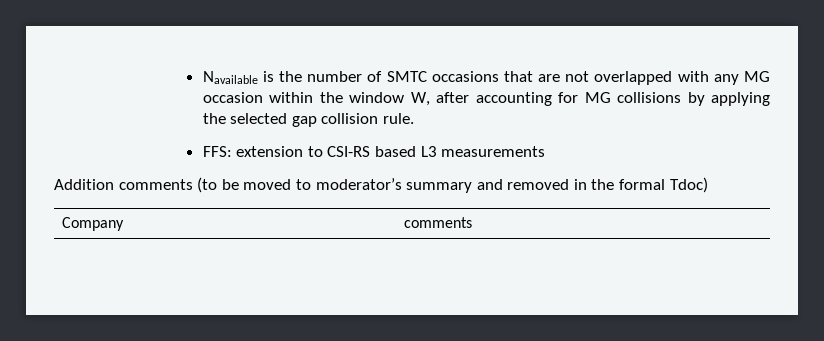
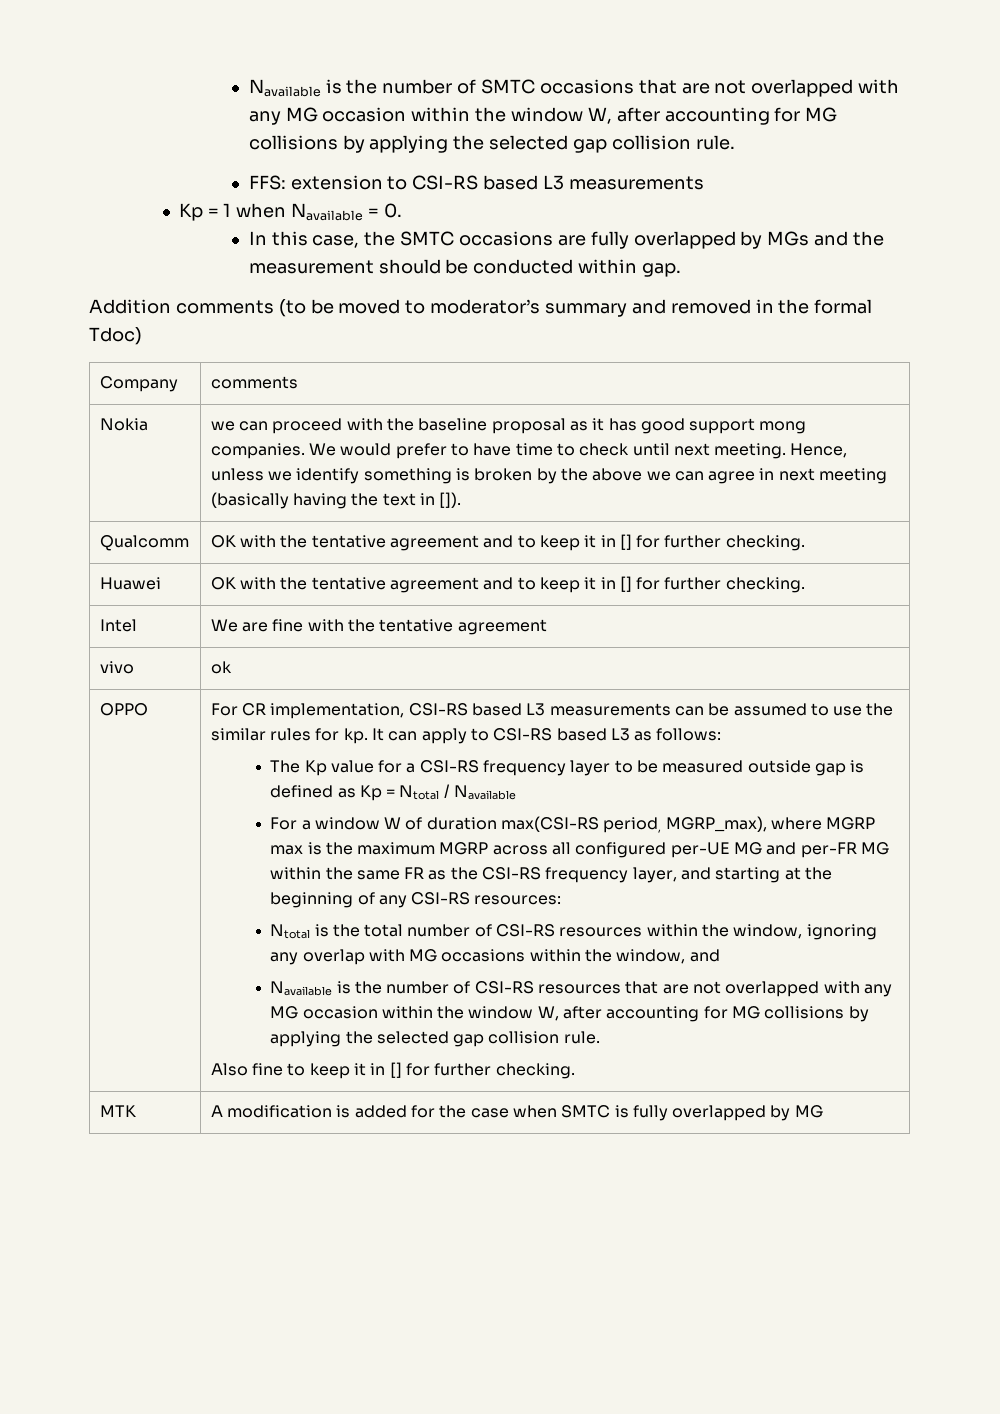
+ Kp = 1 when Navailable = 0.
+ In this case, the SMTC occasions are fully overlapped by MGs and the measurement should be conducted within gap.
+ Nokia | we can proceed with the baseline proposal as it has good support mong companies. We would prefer to have time to check until next meeting. Hence, unless we identify something is broken by the above we can agree in next meeting (basically having the text in []).
+ Qualcomm | OK with the tentative agreement and to keep it in [] for further checking.
+ Huawei | OK with the tentative agreement and to keep it in [] for further checking.
+ Intel | We are fine with the tentative agreement
+ vivo | ok
+ OPPO | For CR implementation, CSI-RS based L3 measurements can be assumed to use the similar rules for kp. It can apply to CSI-RS based L3 as follows:
+ The Kp value for a CSI-RS frequency layer to be measured outside gap is defined as Kp = Ntotal / Navailable
+ For a window W of duration max(CSI-RS period, MGRP_max), where MGRP max is the maximum MGRP across all configured per-UE MG and per-FR MG within the same FR as the CSI-RS frequency layer, and starting at the beginning of any CSI-RS resources:
+ Ntotal is the total number of CSI-RS resources within the window, ignoring any overlap with MG occasions within the window, and
+ Navailable is the number of CSI-RS resources that are not overlapped with any MG occasion within the window W, after accounting for MG collisions by applying the selected gap collision rule.
+ Also fine to keep it in [] for further checking.
+ MTK | A modification is added for the case when SMTC is fully overlapped by MG

